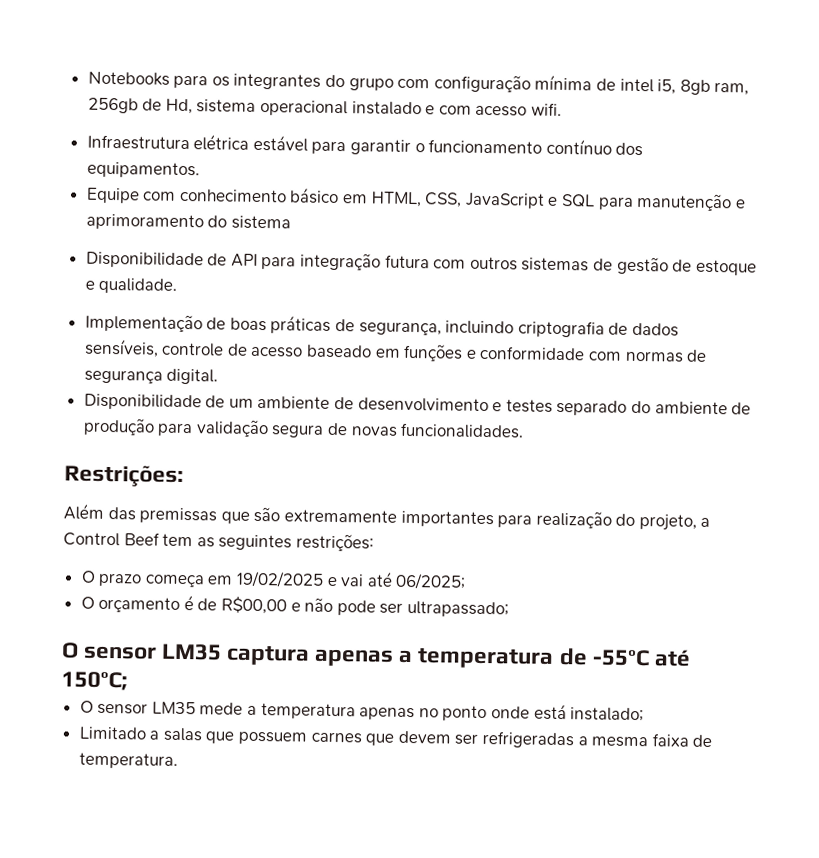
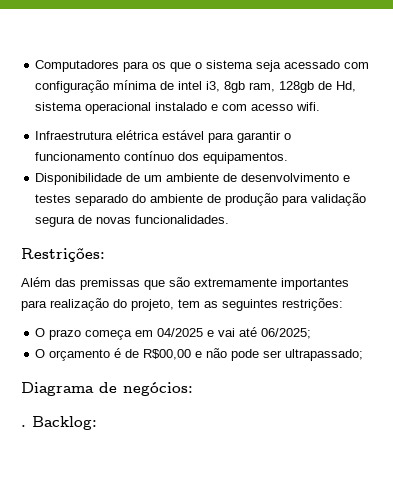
- Notebooks para os integrantes do grupo com configuração mínima de intel i5, 8gb ram, 256gb de Hd, sistema operacional instalado e com acesso wifi.
+ Computadores para os que o sistema seja acessado com configuração mínima de intel i3, 8gb ram, 128gb de Hd, sistema operacional instalado e com acesso wifi.
- Equipe com conhecimento básico em HTML, CSS, JavaScript e SQL para manutenção e aprimoramento do sistema
- Disponibilidade de API para integração futura com outros sistemas de gestão de estoque e qualidade.
- Implementação de boas práticas de segurança, incluindo criptografia de dados sensíveis, controle de acesso baseado em funções e conformidade com normas de segurança digital.
- Além das premissas que são extremamente importantes para realização do projeto, a Control Beef tem as seguintes restrições:
+ Além das premissas que são extremamente importantes para realização do projeto, tem as seguintes restrições:
- O prazo começa em 19/02/2025 e vai até 06/2025;
+ O prazo começa em 04/2025 e vai até 06/2025;
- O sensor LM35 captura apenas a temperatura de -55ºC até 150ºC;
- O sensor LM35 mede a temperatura apenas no ponto onde está instalado;
- Limitado a salas que possuem carnes que devem ser refrigeradas a mesma faixa de temperatura.
+ Diagrama de negócios:
+ . Backlog:

